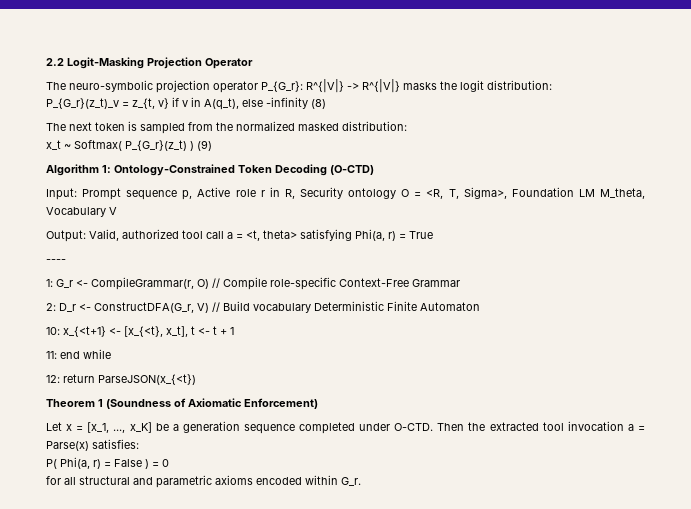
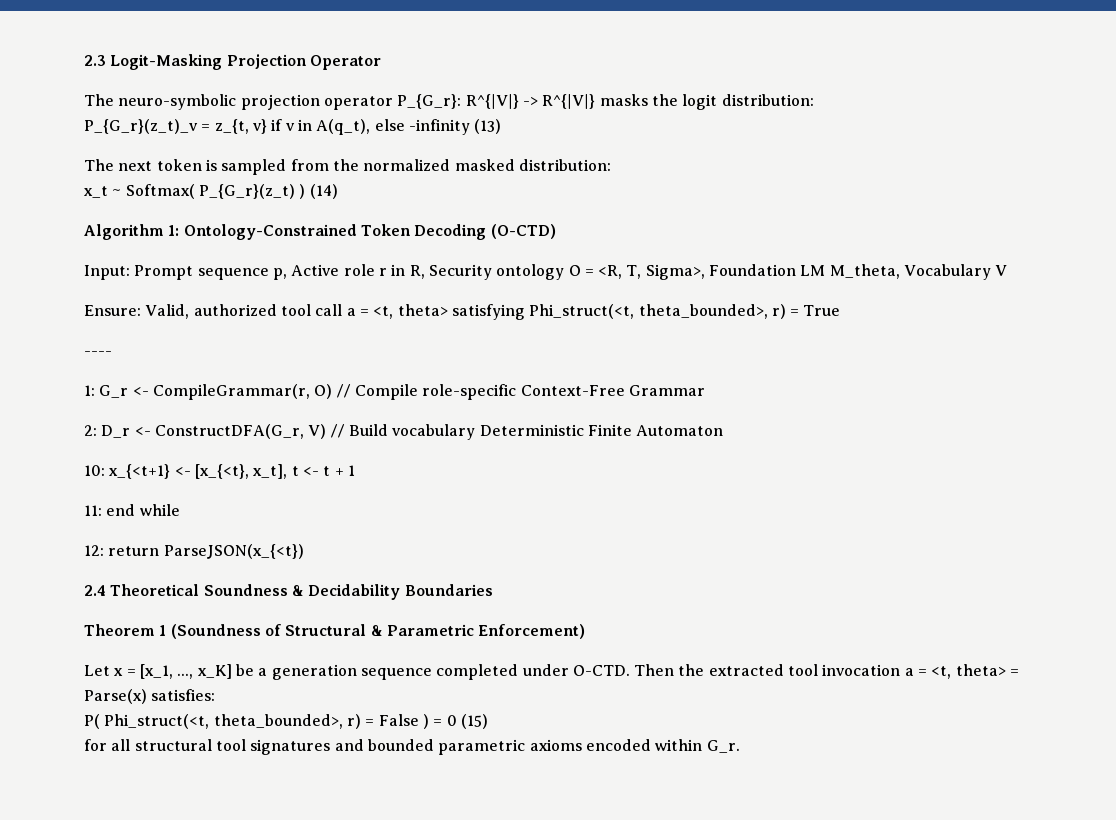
- 2.2 Logit-Masking Projection Operator
+ 2.3 Logit-Masking Projection Operator
- P_{G_r}(z_t)_v = z_{t, v} if v in A(q_t), else -infinity (8)
+ P_{G_r}(z_t)_v = z_{t, v} if v in A(q_t), else -infinity (13)
- x_t ~ Softmax( P_{G_r}(z_t) ) (9)
+ x_t ~ Softmax( P_{G_r}(z_t) ) (14)
- Output: Valid, authorized tool call a = <t, theta> satisfying Phi(a, r) = True
+ Ensure: Valid, authorized tool call a = <t, theta> satisfying Phi_struct(<t, theta_bounded>, r) = True
+ 2.4 Theoretical Soundness & Decidability Boundaries
- Theorem 1 (Soundness of Axiomatic Enforcement)
+ Theorem 1 (Soundness of Structural & Parametric Enforcement)
- Then the extracted tool invocation a = Parse(x) satisfies:
+ Then the extracted tool invocation a = <t, theta> = Parse(x) satisfies:
- P( Phi(a, r) = False ) = 0
+ P( Phi_struct(<t, theta_bounded>, r) = False ) = 0 (15)
- for all structural and parametric axioms encoded within G_r.
+ for all structural tool signatures and bounded parametric axioms encoded within G_r.

